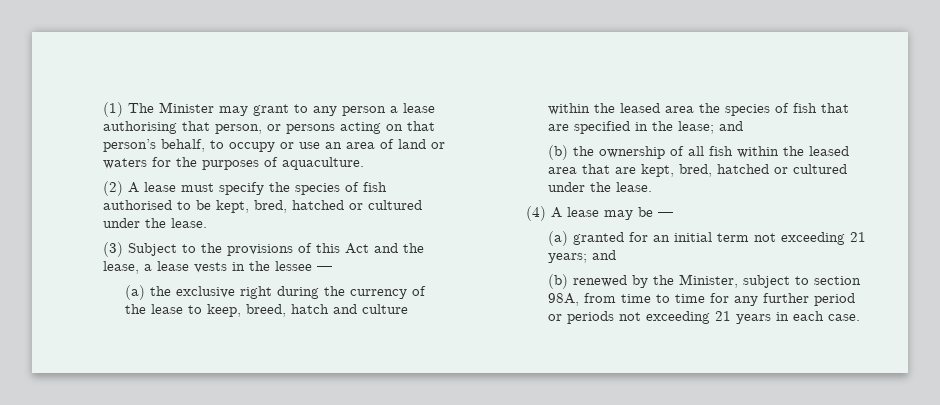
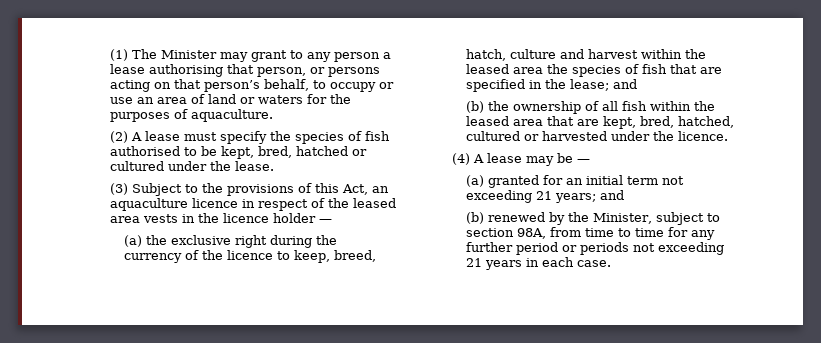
- (3) Subject to the provisions of this Act and the lease, a lease vests in the lessee —
+ (3) Subject to the provisions of this Act, an aquaculture licence in respect of the leased area vests in the licence holder —
- (a) the exclusive right during the currency of the lease to keep, breed, hatch and culture within the leased area the species of fish that are specified in the lease; and
+ (a) the exclusive right during the currency of the licence to keep, breed, hatch, culture and harvest within the leased area the species of fish that are specified in the lease; and
- (b) the ownership of all fish within the leased area that are kept, bred, hatched or cultured under the lease.
+ (b) the ownership of all fish within the leased area that are kept, bred, hatched, cultured or harvested under the licence.

